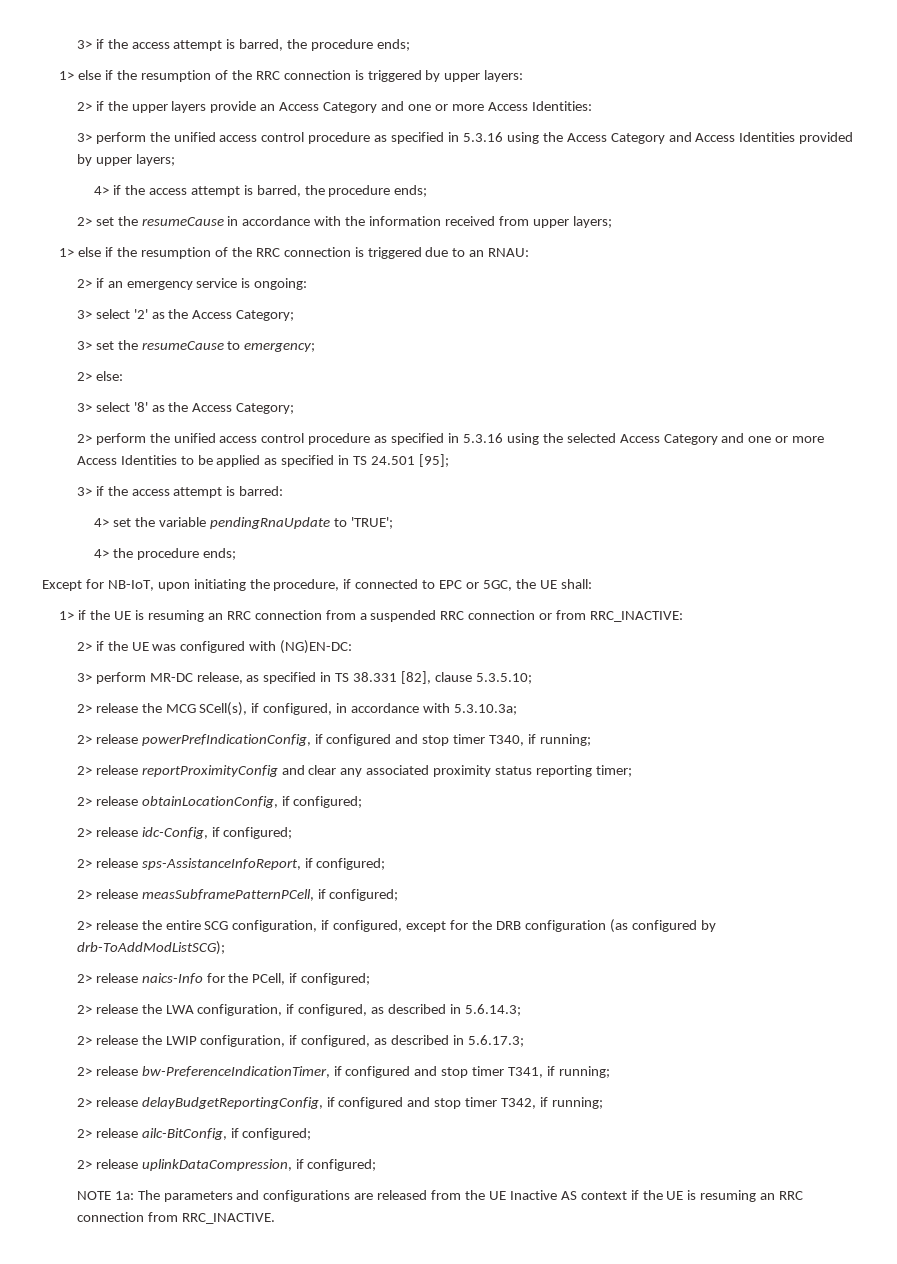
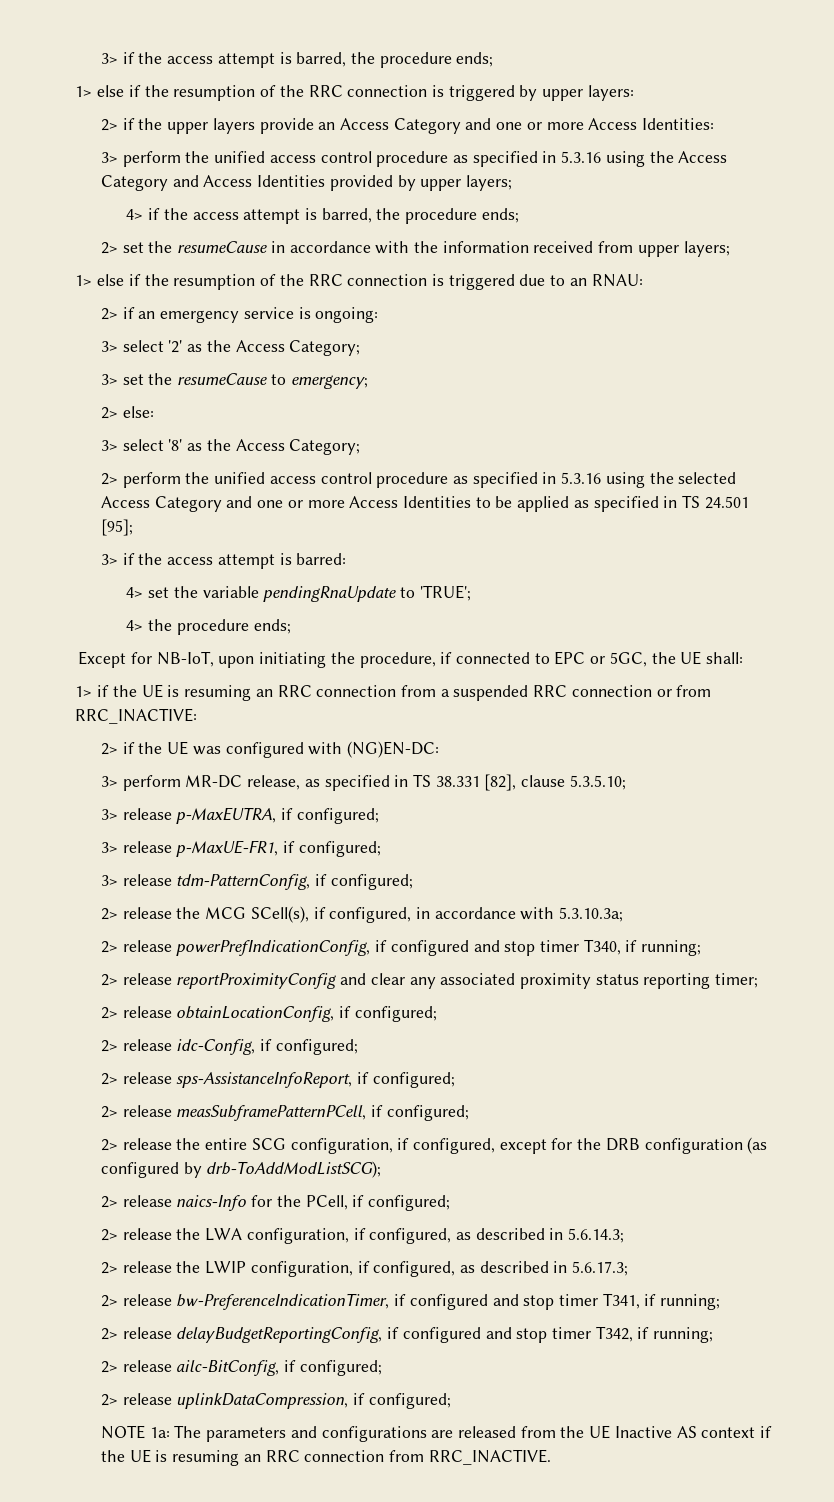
+ 3> release p-MaxEUTRA, if configured;
+ 3> release p-MaxUE-FR1, if configured;
+ 3> release tdm-PatternConfig, if configured;

